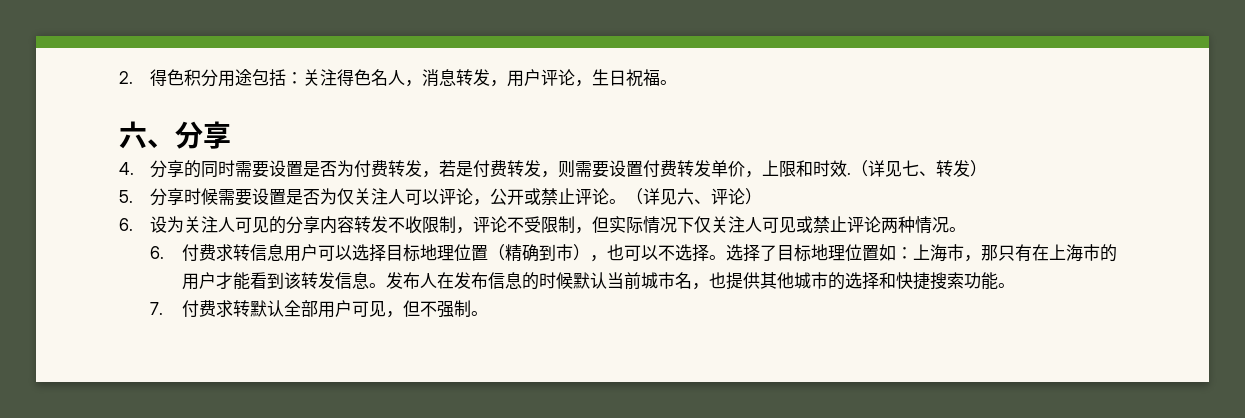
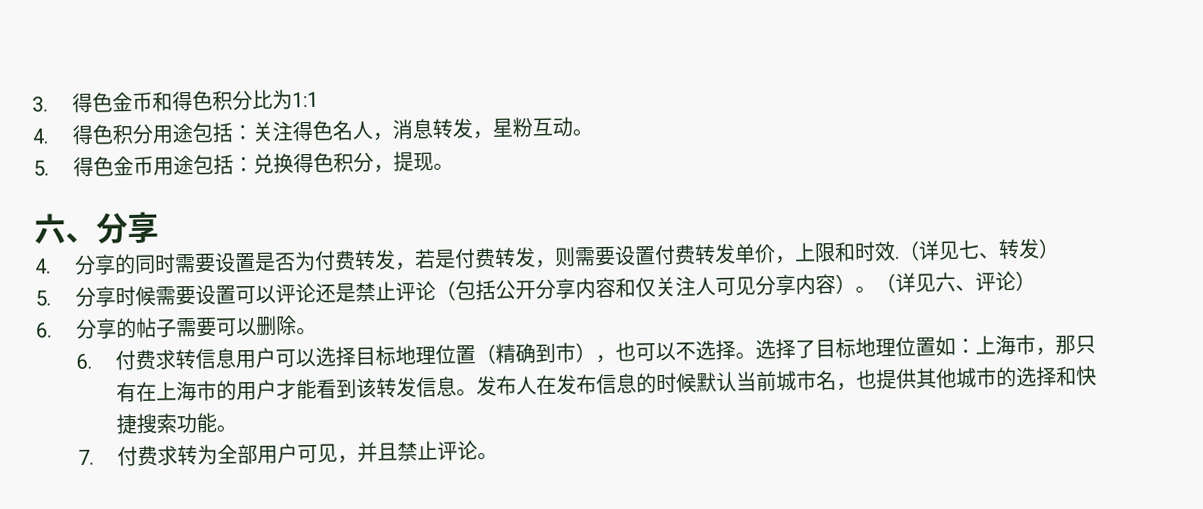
- 2.得色积分用途包括：关注得色名人，消息转发，用户评论，生日祝福。
+ 3.得色金币和得色积分比为1:1
+ 4.得色积分用途包括：关注得色名人，消息转发，星粉互动。
+ 5.得色金币用途包括：兑换得色积分，提现。
- 5.分享时候需要设置是否为仅关注人可以评论，公开或禁止评论。
+ 5.分享时候需要设置可以评论还是禁止评论（包括公开分享内容和仅关注人可见分享内容）。
- 6.设为关注人可见的分享内容转发不收限制，评论不受限制，但实际情况下仅关注人可见或禁止评论两种情况。
+ 6.分享的帖子需要可以删除。
- 7.付费求转默认全部用户可见，但不强制。
+ 7.付费求转为全部用户可见，并且禁止评论。

